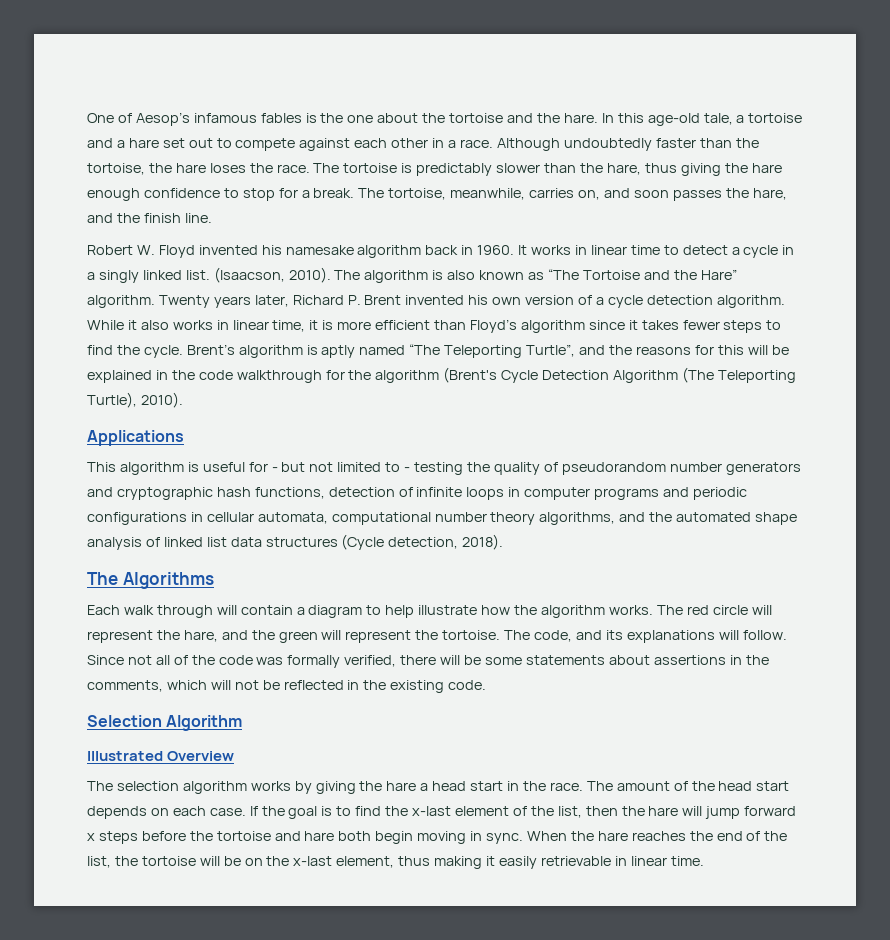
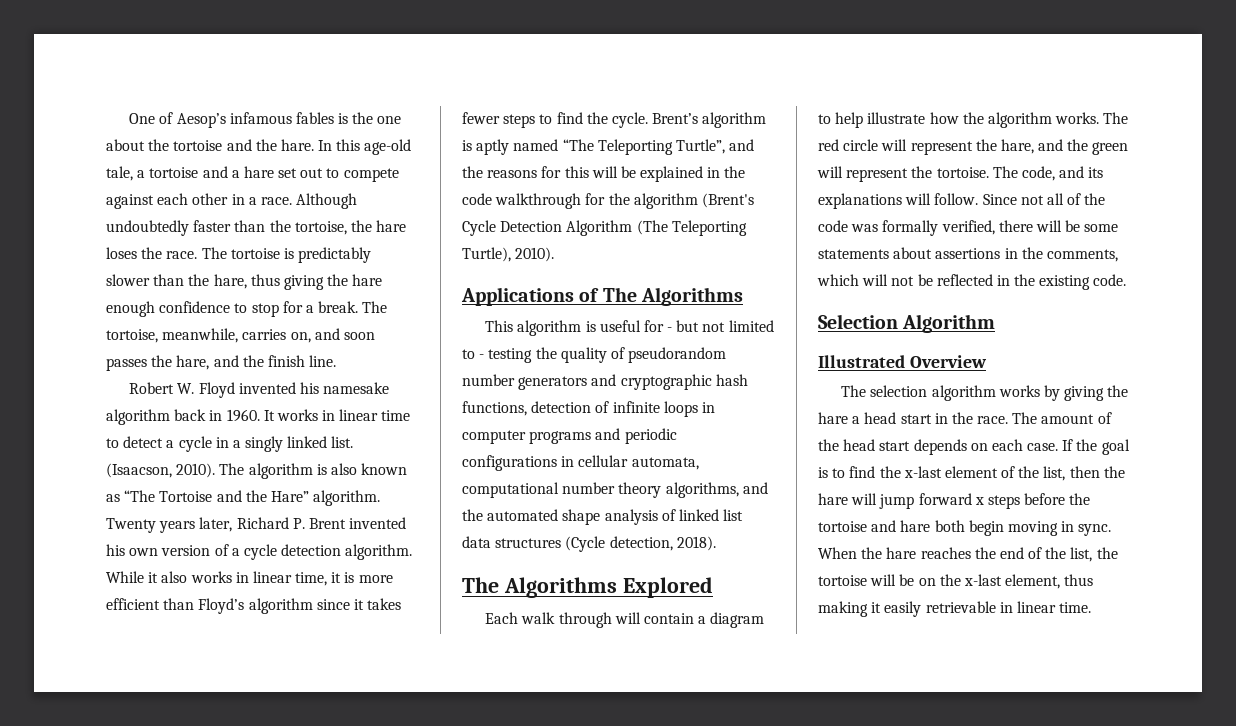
- Applications
+ Applications of The Algorithms
- The Algorithms
+ The Algorithms Explored

